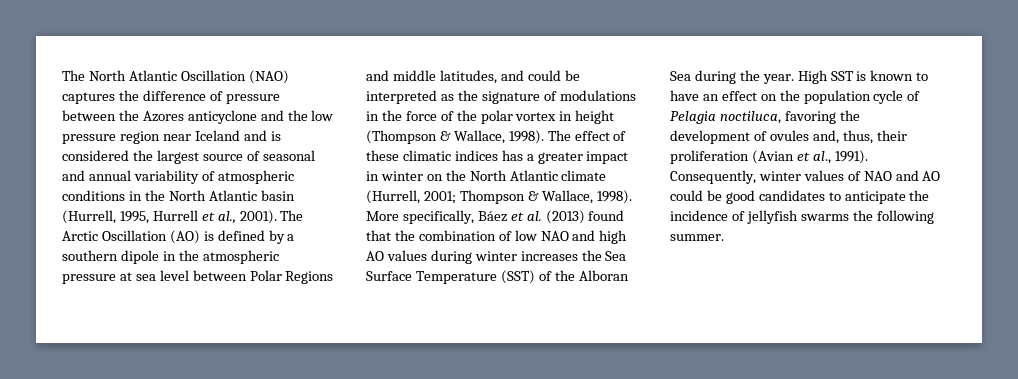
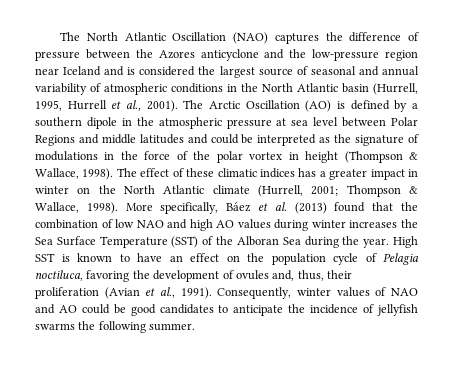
- The North Atlantic Oscillation (NAO) captures the difference of pressure between the Azores anticyclone and the low pressure region near Iceland and is considered the largest source of seasonal and annual variability of atmospheric conditions in the North Atlantic basin (Hurrell, 1995, Hurrell et al., 2001).
+ The North Atlantic Oscillation (NAO) captures the difference of pressure between the Azores anticyclone and the low-pressure region near Iceland and is considered the largest source of seasonal and annual variability of atmospheric conditions in the North Atlantic basin (Hurrell, 1995, Hurrell et al., 2001).
- The Arctic Oscillation (AO) is defined by a southern dipole in the atmospheric pressure at sea level between Polar Regions and middle latitudes, and could be interpreted as the signature of modulations in the force of the polar vortex in height (Thompson & Wallace, 1998).
+ The Arctic Oscillation (AO) is defined by a southern dipole in the atmospheric pressure at sea level between Polar Regions and middle latitudes and could be interpreted as the signature of modulations in the force of the polar vortex in height (Thompson & Wallace, 1998).

